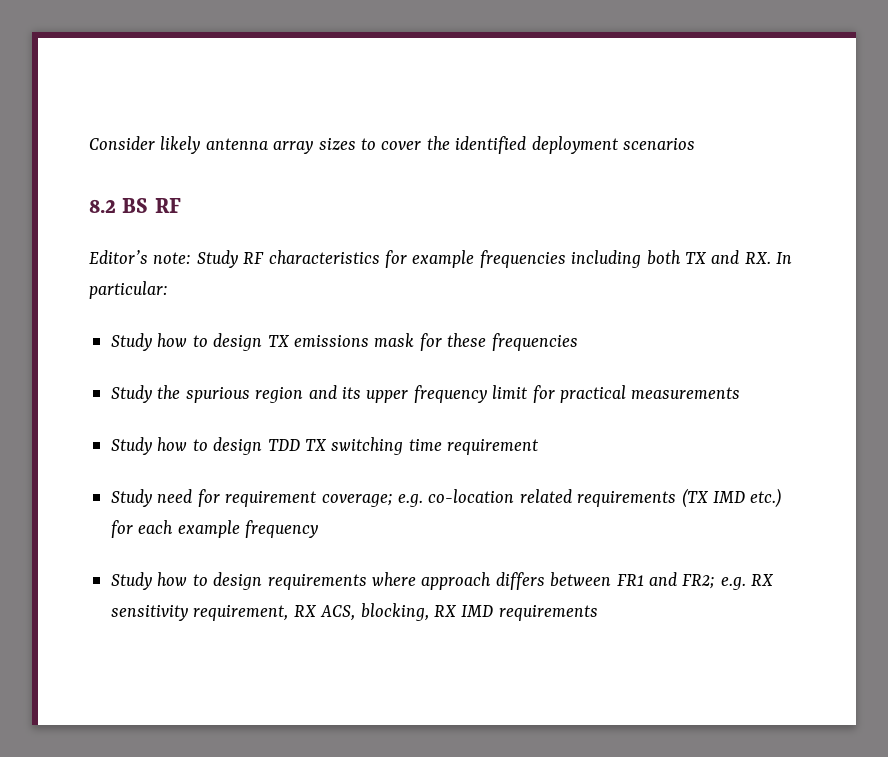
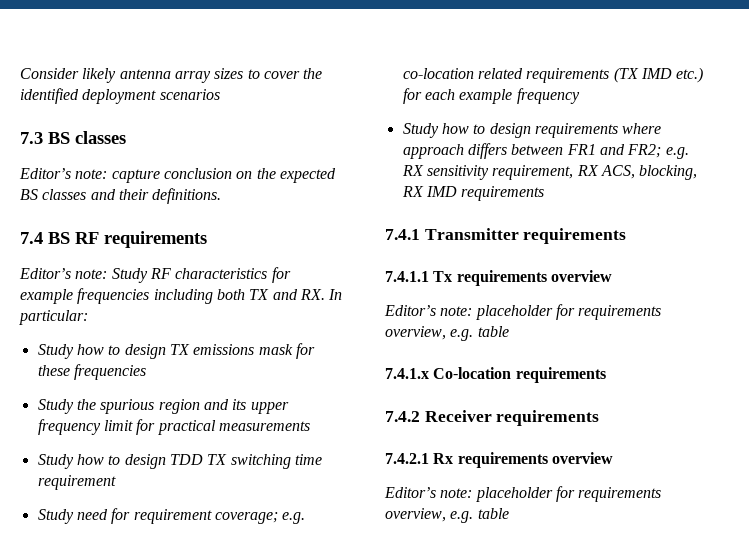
- 8.2 BS RF
+ 7.3 BS classes
+ Editor’s note: capture conclusion on the expected BS classes and their definitions.
+ 7.4 BS RF requirements
+ 7.4.1 Transmitter requirements
+ 7.4.1.1 Tx requirements overview
+ Editor’s note: placeholder for requirements overview, e.g. table
+ 7.4.1.x Co-location requirements
+ 7.4.2 Receiver requirements
+ 7.4.2.1 Rx requirements overview
+ Editor’s note: placeholder for requirements overview, e.g. table

